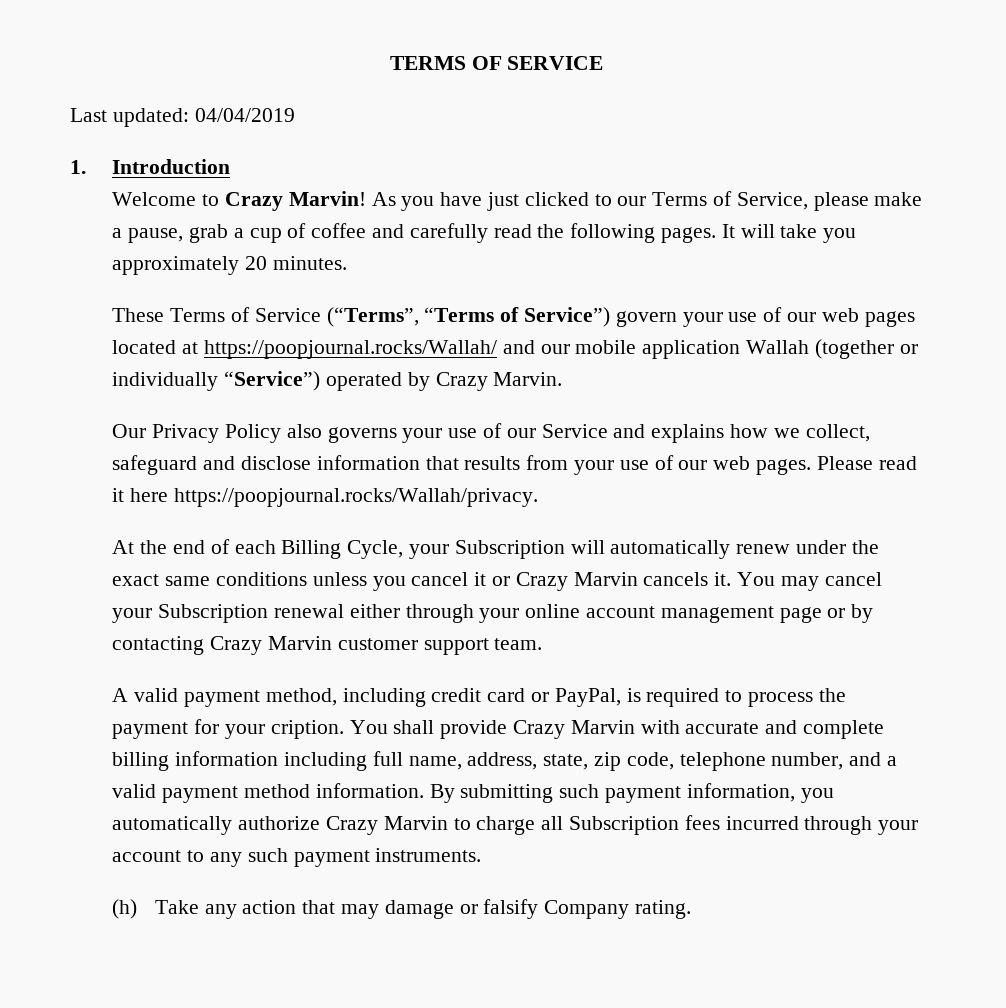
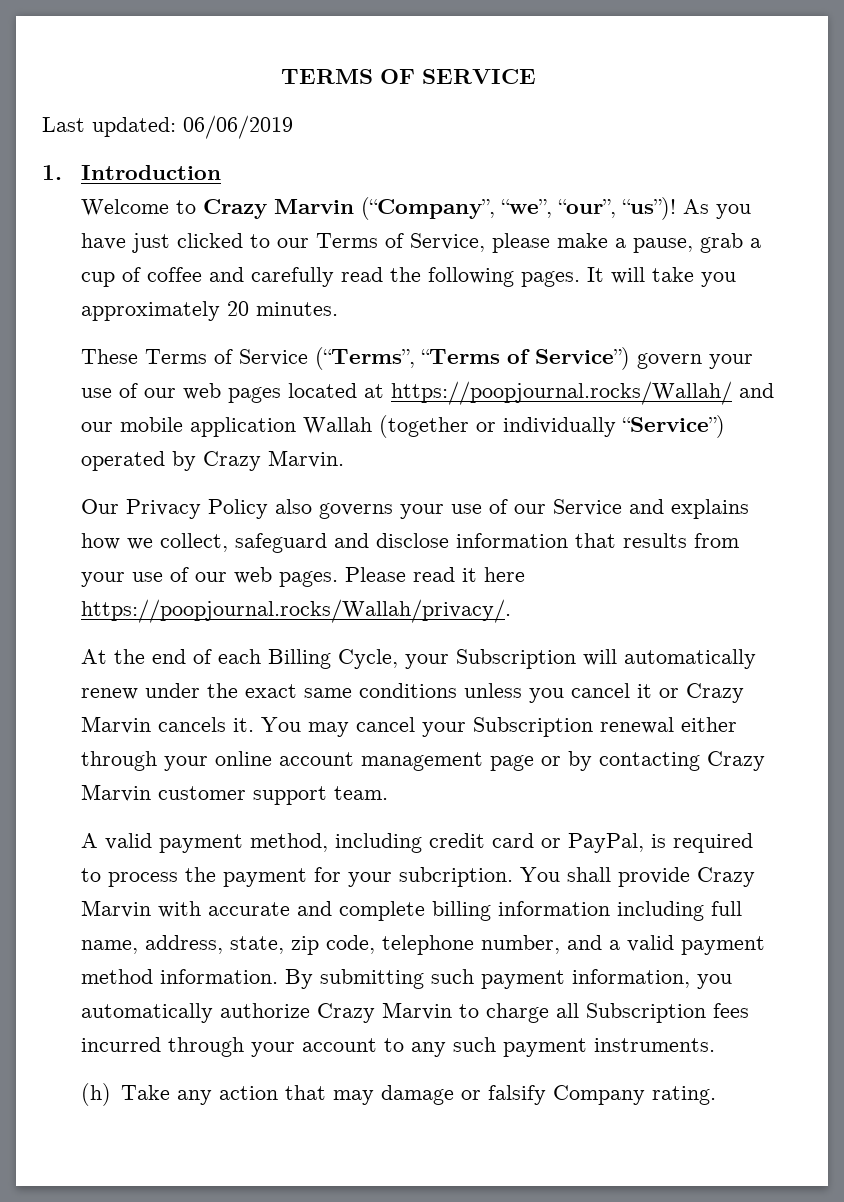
- Last updated: 04/04/2019
+ Last updated: 06/06/2019
- Welcome to Crazy Marvin!
+ Welcome to Crazy Marvin (“Company”, “we”, “our”, “us”)!
- Please read it here https://poopjournal.rocks/Wallah/privacy.
+ Please read it here https://poopjournal.rocks/Wallah/privacy/.
- A valid payment method, including credit card or PayPal, is required to process the payment for your cription.
+ A valid payment method, including credit card or PayPal, is required to process the payment for your subcription.

